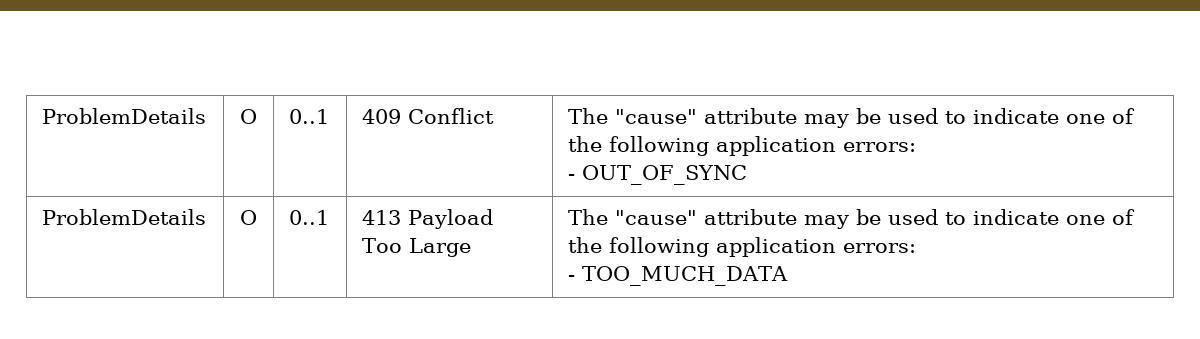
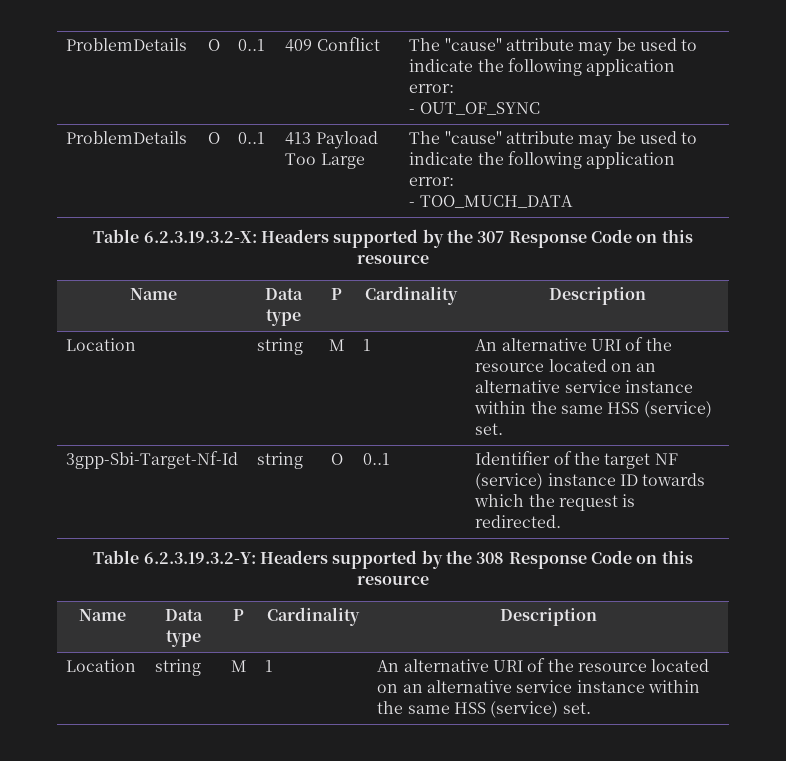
- ProblemDetails | O | 0..1 | 409 Conflict | The "cause" attribute may be used to indicate one of the following application errors:
+ ProblemDetails | O | 0..1 | 409 Conflict | The "cause" attribute may be used to indicate the following application error:
- ProblemDetails | O | 0..1 | 413 Payload Too Large | The "cause" attribute may be used to indicate one of the following application errors:
+ ProblemDetails | O | 0..1 | 413 Payload Too Large | The "cause" attribute may be used to indicate the following application error:
+ Table 6.2.3.19.3.2-X: Headers supported by the 307 Response Code on this resource
+ Name | Data type | P | Cardinality | Description
+ Location | string | M | 1 | An alternative URI of the resource located on an alternative service instance within the same HSS (service) set.
+ 3gpp-Sbi-Target-Nf-Id | string | O | 0..1 | Identifier of the target NF (service) instance ID towards which the request is redirected.
+ Table 6.2.3.19.3.2-Y: Headers supported by the 308 Response Code on this resource
+ Name | Data type | P | Cardinality | Description
+ Location | string | M | 1 | An alternative URI of the resource located on an alternative service instance within the same HSS (service) set.

